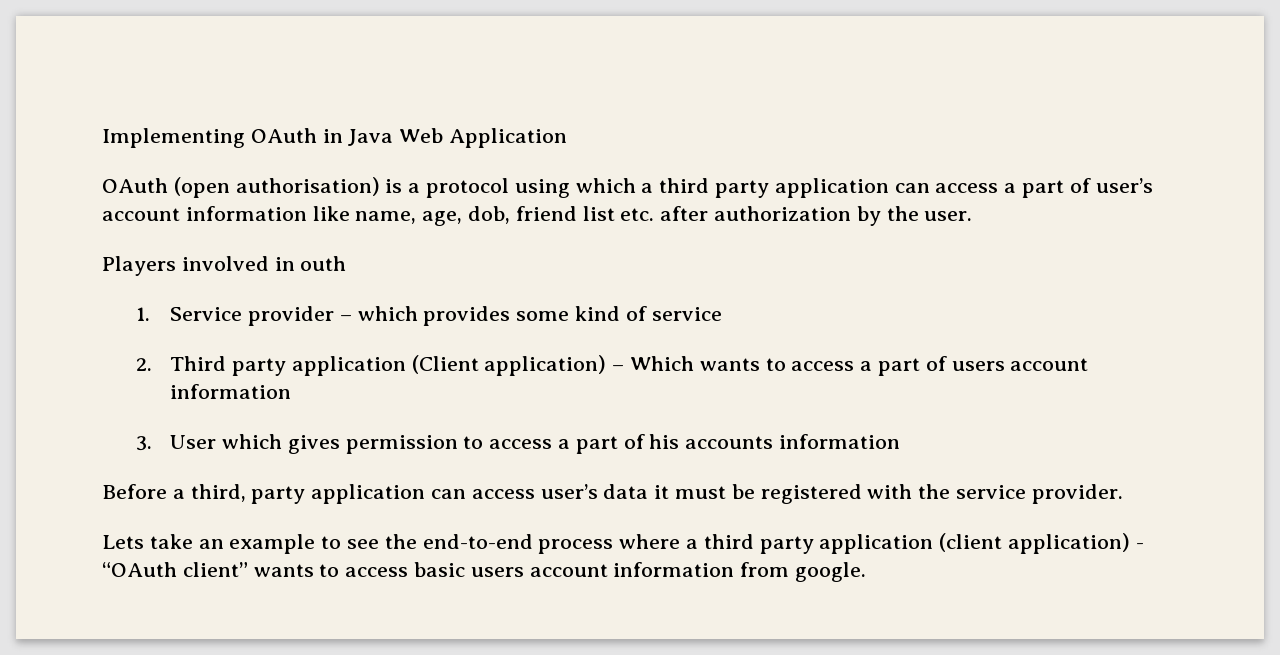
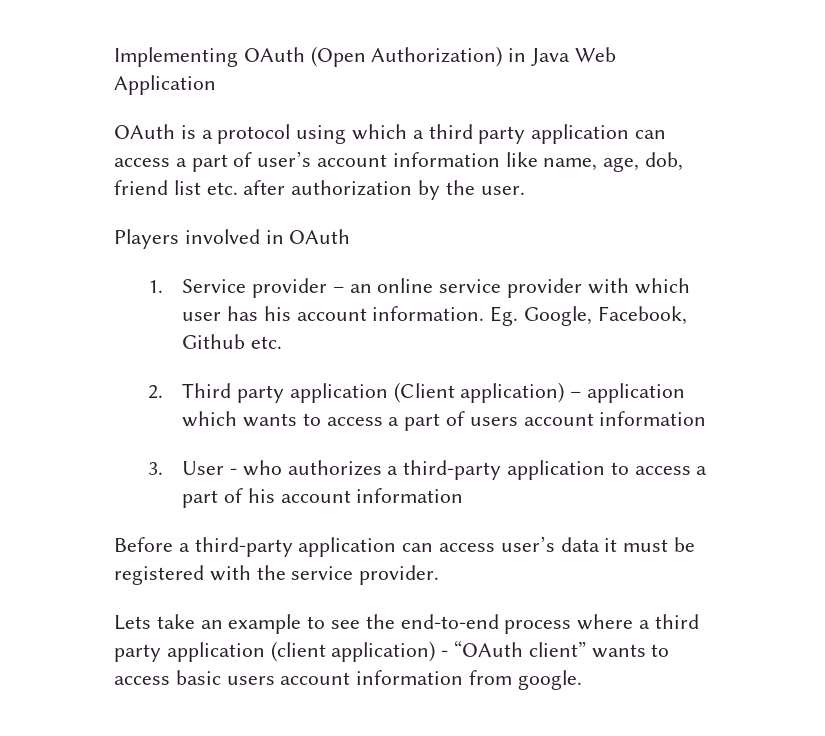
- Implementing OAuth in Java Web Application
+ Implementing OAuth (Open Authorization) in Java Web Application
- OAuth (open authorisation) is a protocol using which a third party application can access a part of user’s account information like name, age, dob, friend list etc. after authorization by the user.
+ OAuth is a protocol using which a third party application can access a part of user’s account information like name, age, dob, friend list etc. after authorization by the user.
- Players involved in outh
+ Players involved in OAuth
- 1. Service provider – which provides some kind of service
+ 1. Service provider – an online service provider with which user has his account information. Eg. Google, Facebook, Github etc.
- 2. Third party application (Client application) – Which wants to access a part of users account information
+ 2. Third party application (Client application) – application which wants to access a part of users account information
- 3. User which gives permission to access a part of his accounts information
+ 3. User - who authorizes a third-party application to access a part of his account information
- Before a third, party application can access user’s data it must be registered with the service provider.
+ Before a third-party application can access user’s data it must be registered with the service provider.

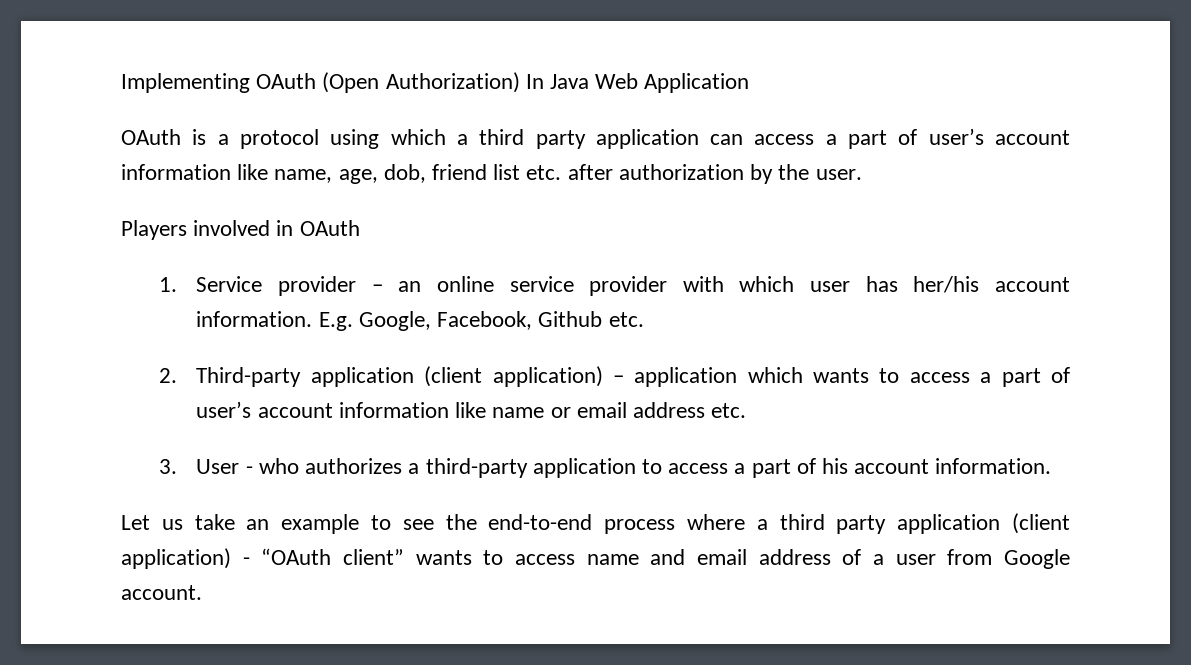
- Implementing OAuth (Open Authorization) in Java Web Application
+ Implementing OAuth (Open Authorization) In Java Web Application
- 1. Service provider – an online service provider with which user has his account information. Eg. Google, Facebook, Github etc.
+ 1. Service provider – an online service provider with which user has her/his account information. E.g. Google, Facebook, Github etc.
- 2. Third party application (Client application) – application which wants to access a part of users account information
+ 2. Third-party application (client application) – application which wants to access a part of user’s account information like name or email address etc.
- 3. User - who authorizes a third-party application to access a part of his account information
- Before a third-party application can access user’s data it must be registered with the service provider.
- Lets take an example to see the end-to-end process where a third party application (client application) - “OAuth client” wants to access basic users account information from google.
+ 3. User - who authorizes a third-party application to access a part of his account information.
+ Let us take an example to see the end-to-end process where a third party application (client application) - “OAuth client” wants to access name and email address of a user from Google account.

